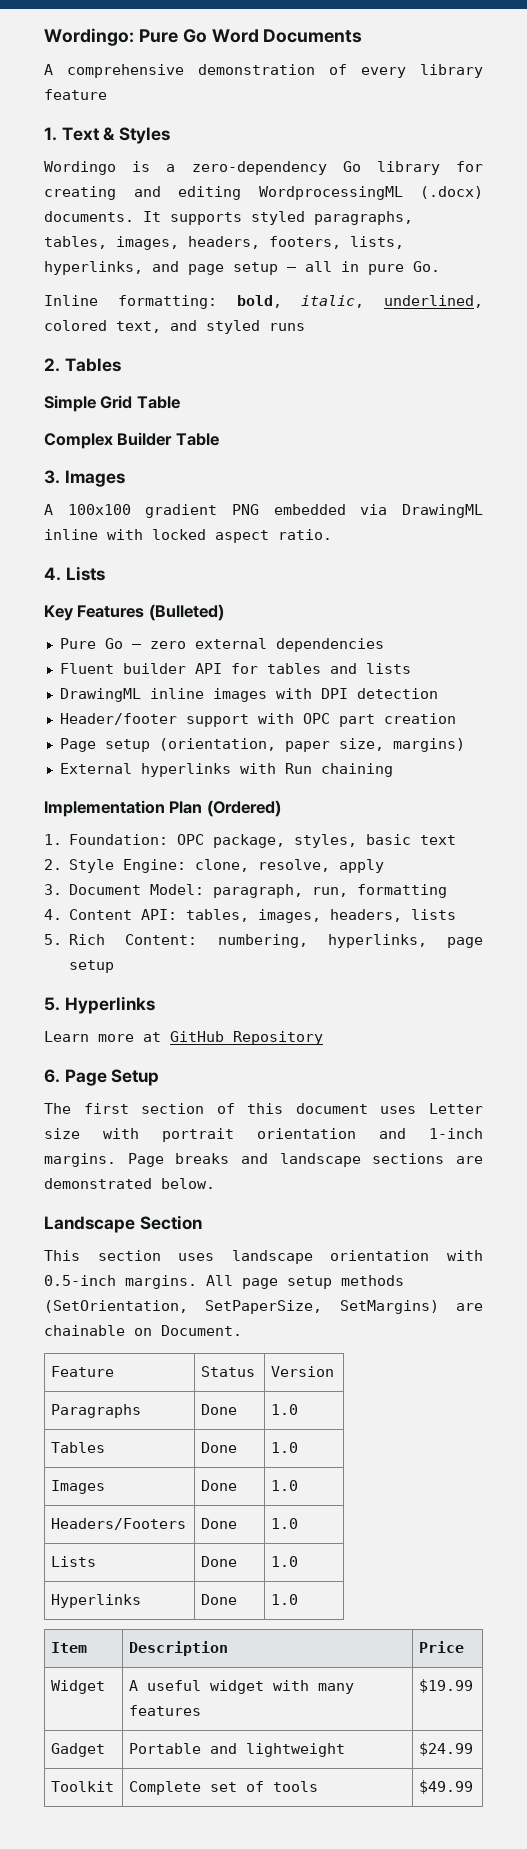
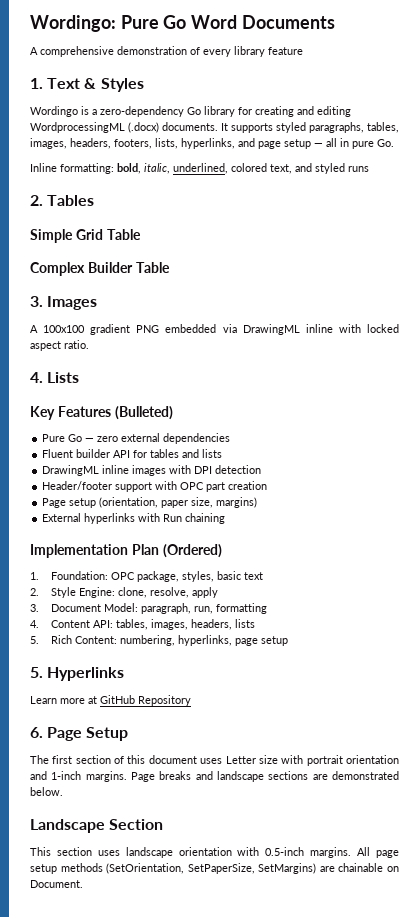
- Feature | Status | Version
- Paragraphs | Done | 1.0
- Tables | Done | 1.0
- Images | Done | 1.0
- Headers/Footers | Done | 1.0
- Lists | Done | 1.0
- Hyperlinks | Done | 1.0
- Item | Description | Price
- Widget | A useful widget with many features | $19.99
- Gadget | Portable and lightweight | $24.99
- Toolkit | Complete set of tools | $49.99

